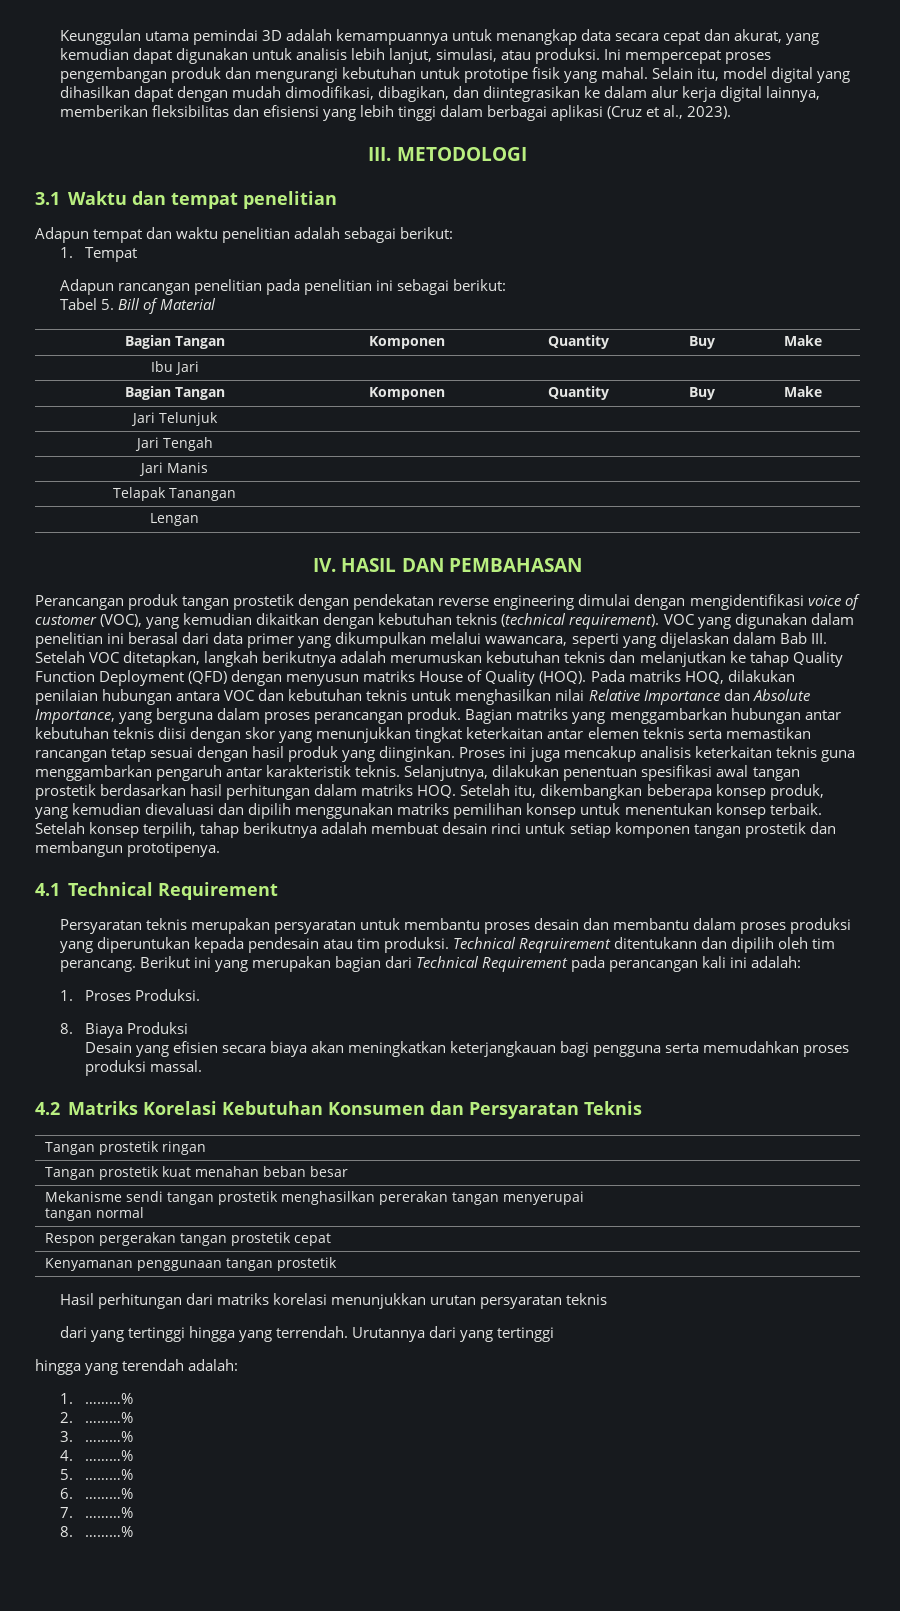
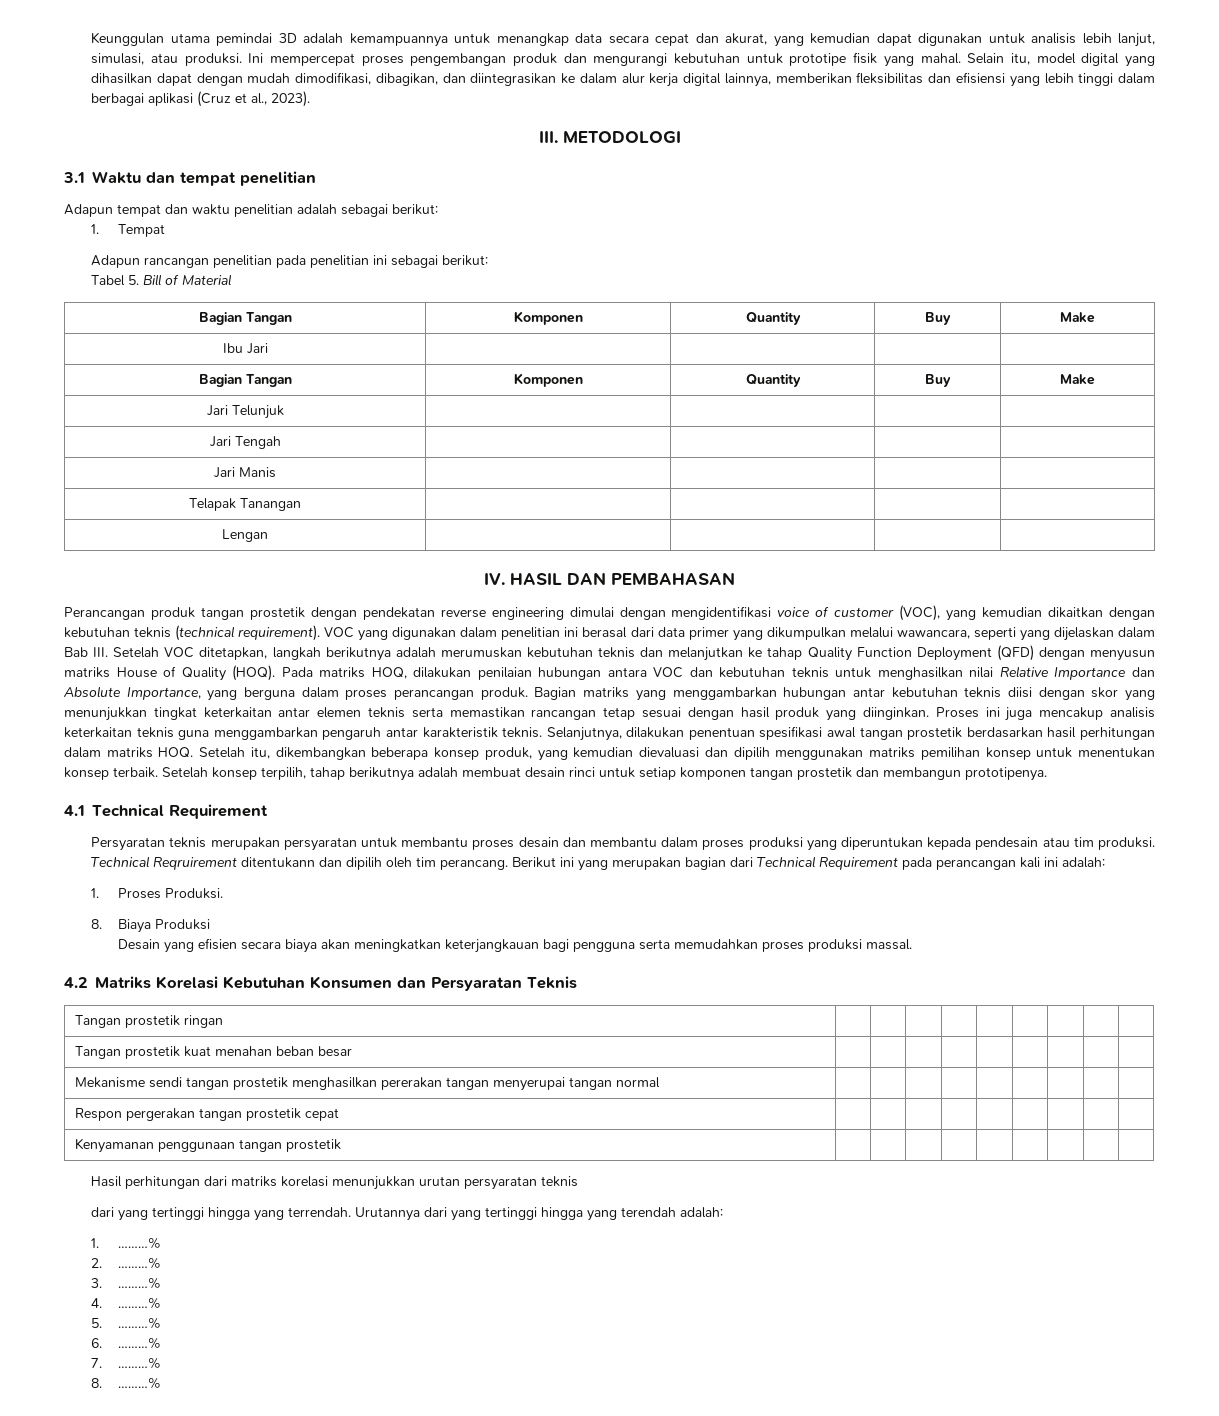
- Urutannya dari yang tertinggi
- hingga yang terendah adalah:
+ Urutannya dari yang tertinggi hingga yang terendah adalah:

